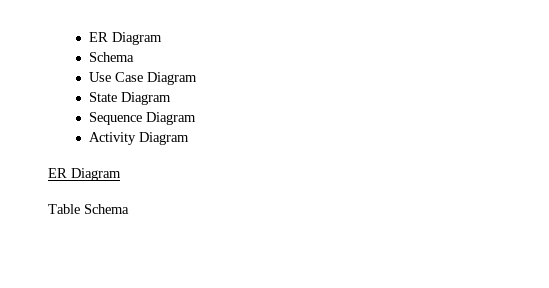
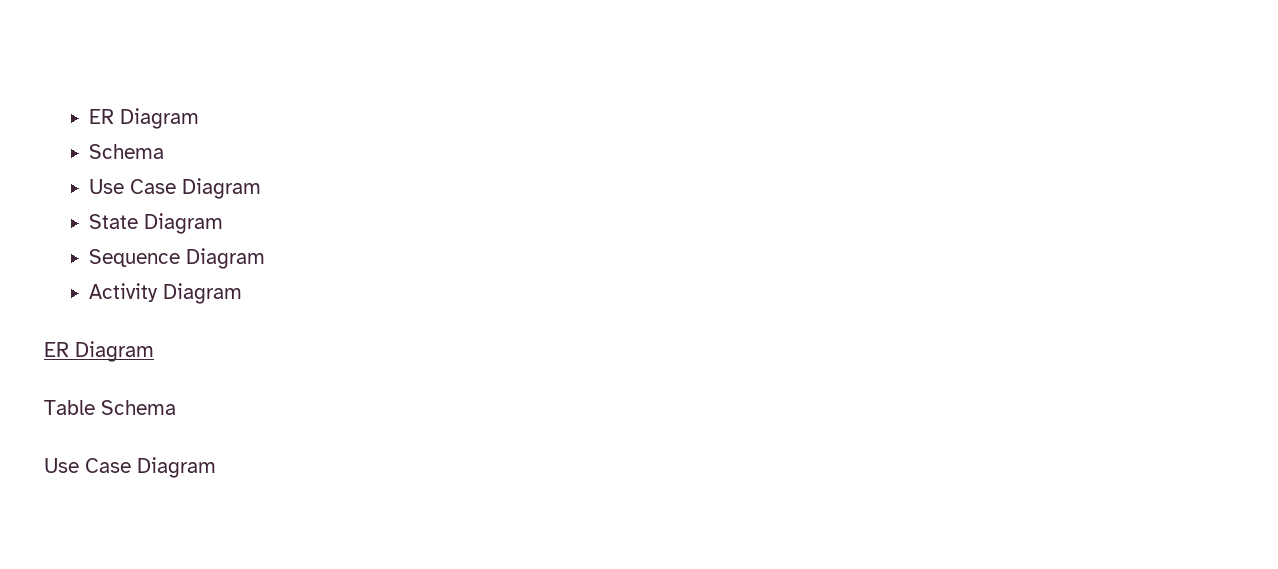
  Table Schema
+ Use Case Diagram

